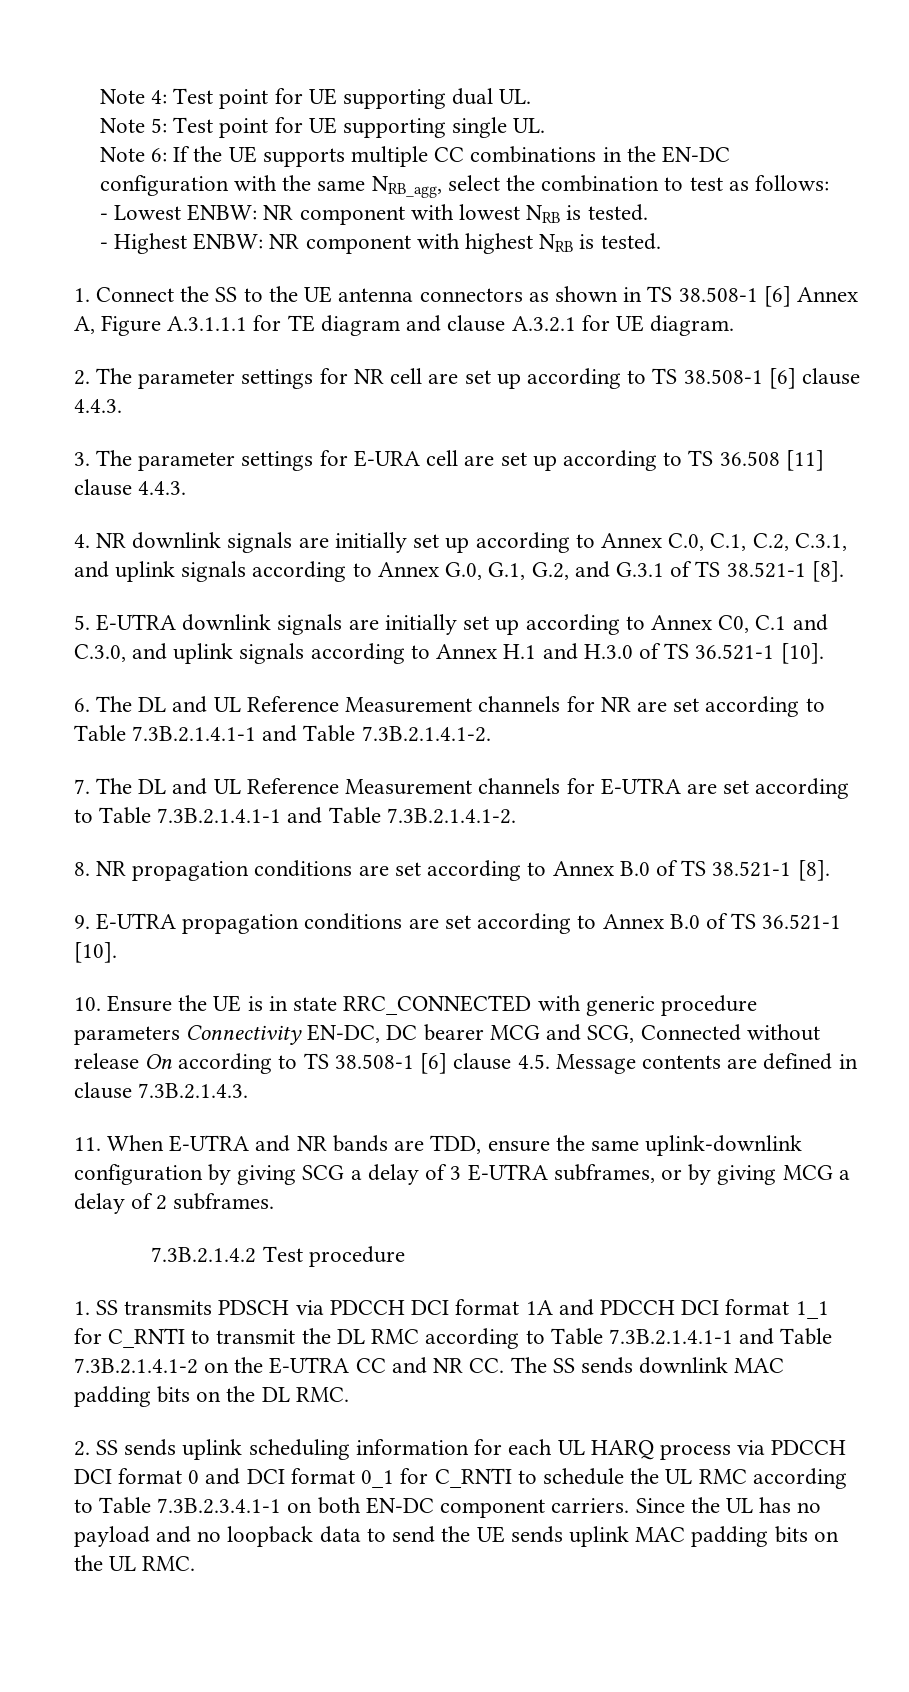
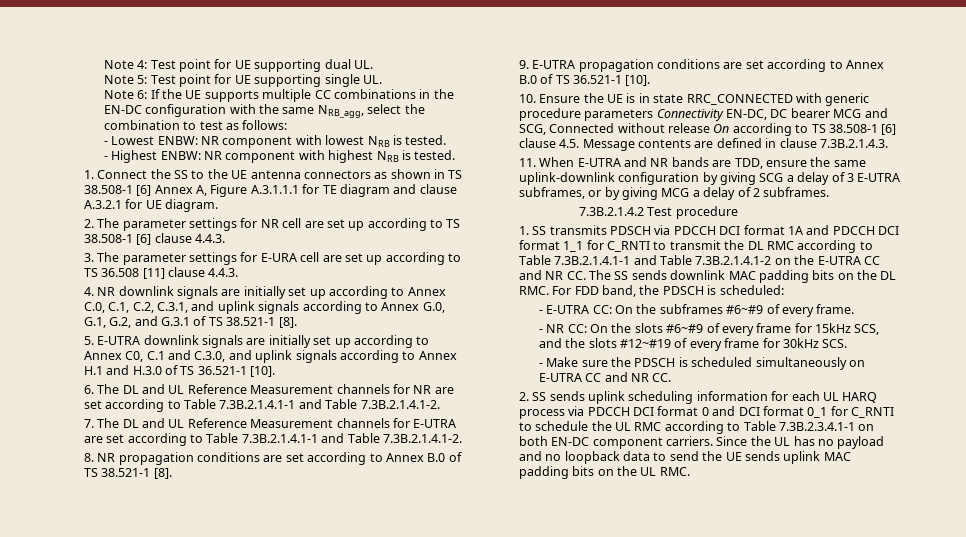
- 1. SS transmits PDSCH via PDCCH DCI format 1A and PDCCH DCI format 1_1 for C_RNTI to transmit the DL RMC according to Table 7.3B.2.1.4.1-1 and Table 7.3B.2.1.4.1-2 on the E-UTRA CC and NR CC. The SS sends downlink MAC padding bits on the DL RMC.
+ 1. SS transmits PDSCH via PDCCH DCI format 1A and PDCCH DCI format 1_1 for C_RNTI to transmit the DL RMC according to Table 7.3B.2.1.4.1-1 and Table 7.3B.2.1.4.1-2 on the E-UTRA CC and NR CC. The SS sends downlink MAC padding bits on the DL RMC. For FDD band, the PDSCH is scheduled:
+ - E-UTRA CC: On the subframes #6~#9 of every frame.
+ - NR CC: On the slots #6~#9 of every frame for 15kHz SCS, and the slots #12~#19 of every frame for 30kHz SCS.
+ - Make sure the PDSCH is scheduled simultaneously on E-UTRA CC and NR CC.

